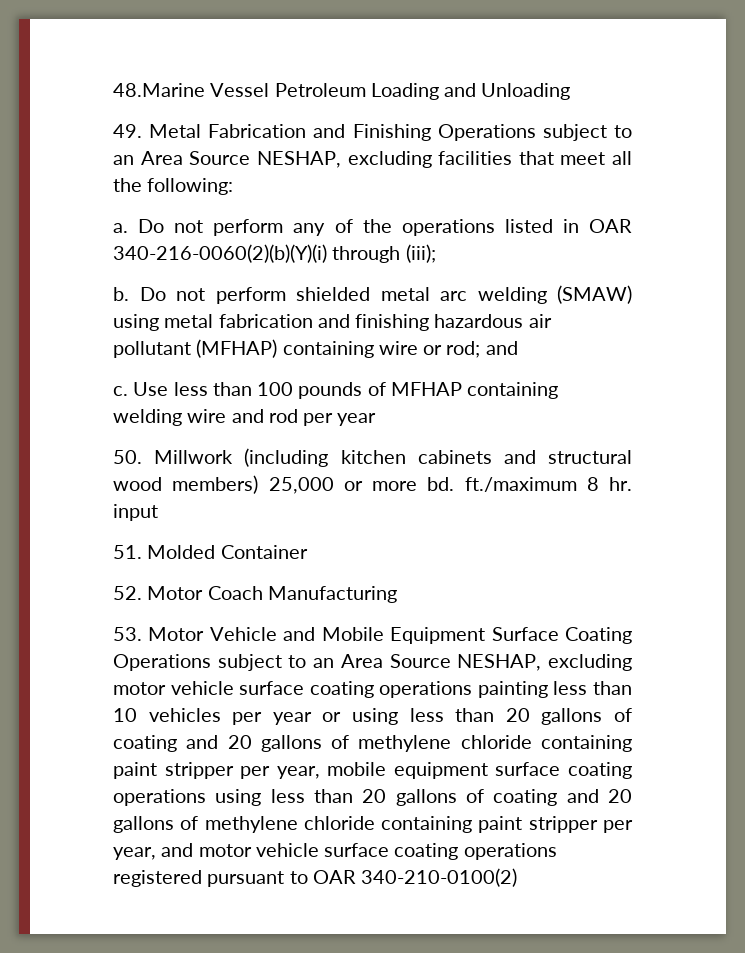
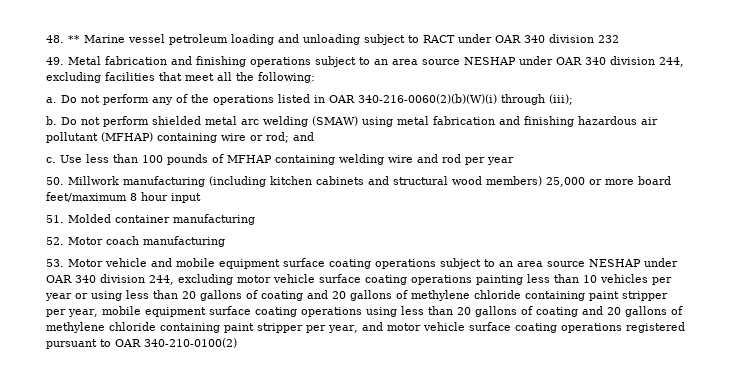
- 48.Marine Vessel Petroleum Loading and Unloading
- 49. Metal Fabrication and Finishing Operations subject to an Area Source NESHAP, excluding facilities that meet all the following:
+ 48. ** Marine vessel petroleum loading and unloading subject to RACT under OAR 340 division 232
+ 49. Metal fabrication and finishing operations subject to an area source NESHAP under OAR 340 division 244, excluding facilities that meet all the following:
- Do not perform any of the operations listed in OAR 340-216-0060(2)(b)(Y)(i) through (iii);
+ Do not perform any of the operations listed in OAR 340-216-0060(2)(b)(W)(i) through (iii);
- 50. Millwork (including kitchen cabinets and structural wood members) 25,000 or more bd. ft./maximum 8 hr. input
+ 50. Millwork manufacturing (including kitchen cabinets and structural wood members) 25,000 or more board feet/maximum 8 hour input
- 51. Molded Container
+ 51. Molded container manufacturing
- 52. Motor Coach Manufacturing
+ 52. Motor coach manufacturing
- 53. Motor Vehicle and Mobile Equipment Surface Coating Operations subject to an Area Source NESHAP, excluding motor vehicle surface coating operations painting less than 10 vehicles per year or using less than 20 gallons of coating and 20 gallons of methylene chloride containing paint stripper per year, mobile equipment surface coating operations using less than 20 gallons of coating and 20 gallons of methylene chloride containing paint stripper per year, and motor vehicle surface coating operations registered pursuant to OAR 340-210-0100(2)
+ 53. Motor vehicle and mobile equipment surface coating operations subject to an area source NESHAP under OAR 340 division 244, excluding motor vehicle surface coating operations painting less than 10 vehicles per year or using less than 20 gallons of coating and 20 gallons of methylene chloride containing paint stripper per year, mobile equipment surface coating operations using less than 20 gallons of coating and 20 gallons of methylene chloride containing paint stripper per year, and motor vehicle surface coating operations registered pursuant to OAR 340-210-0100(2)

